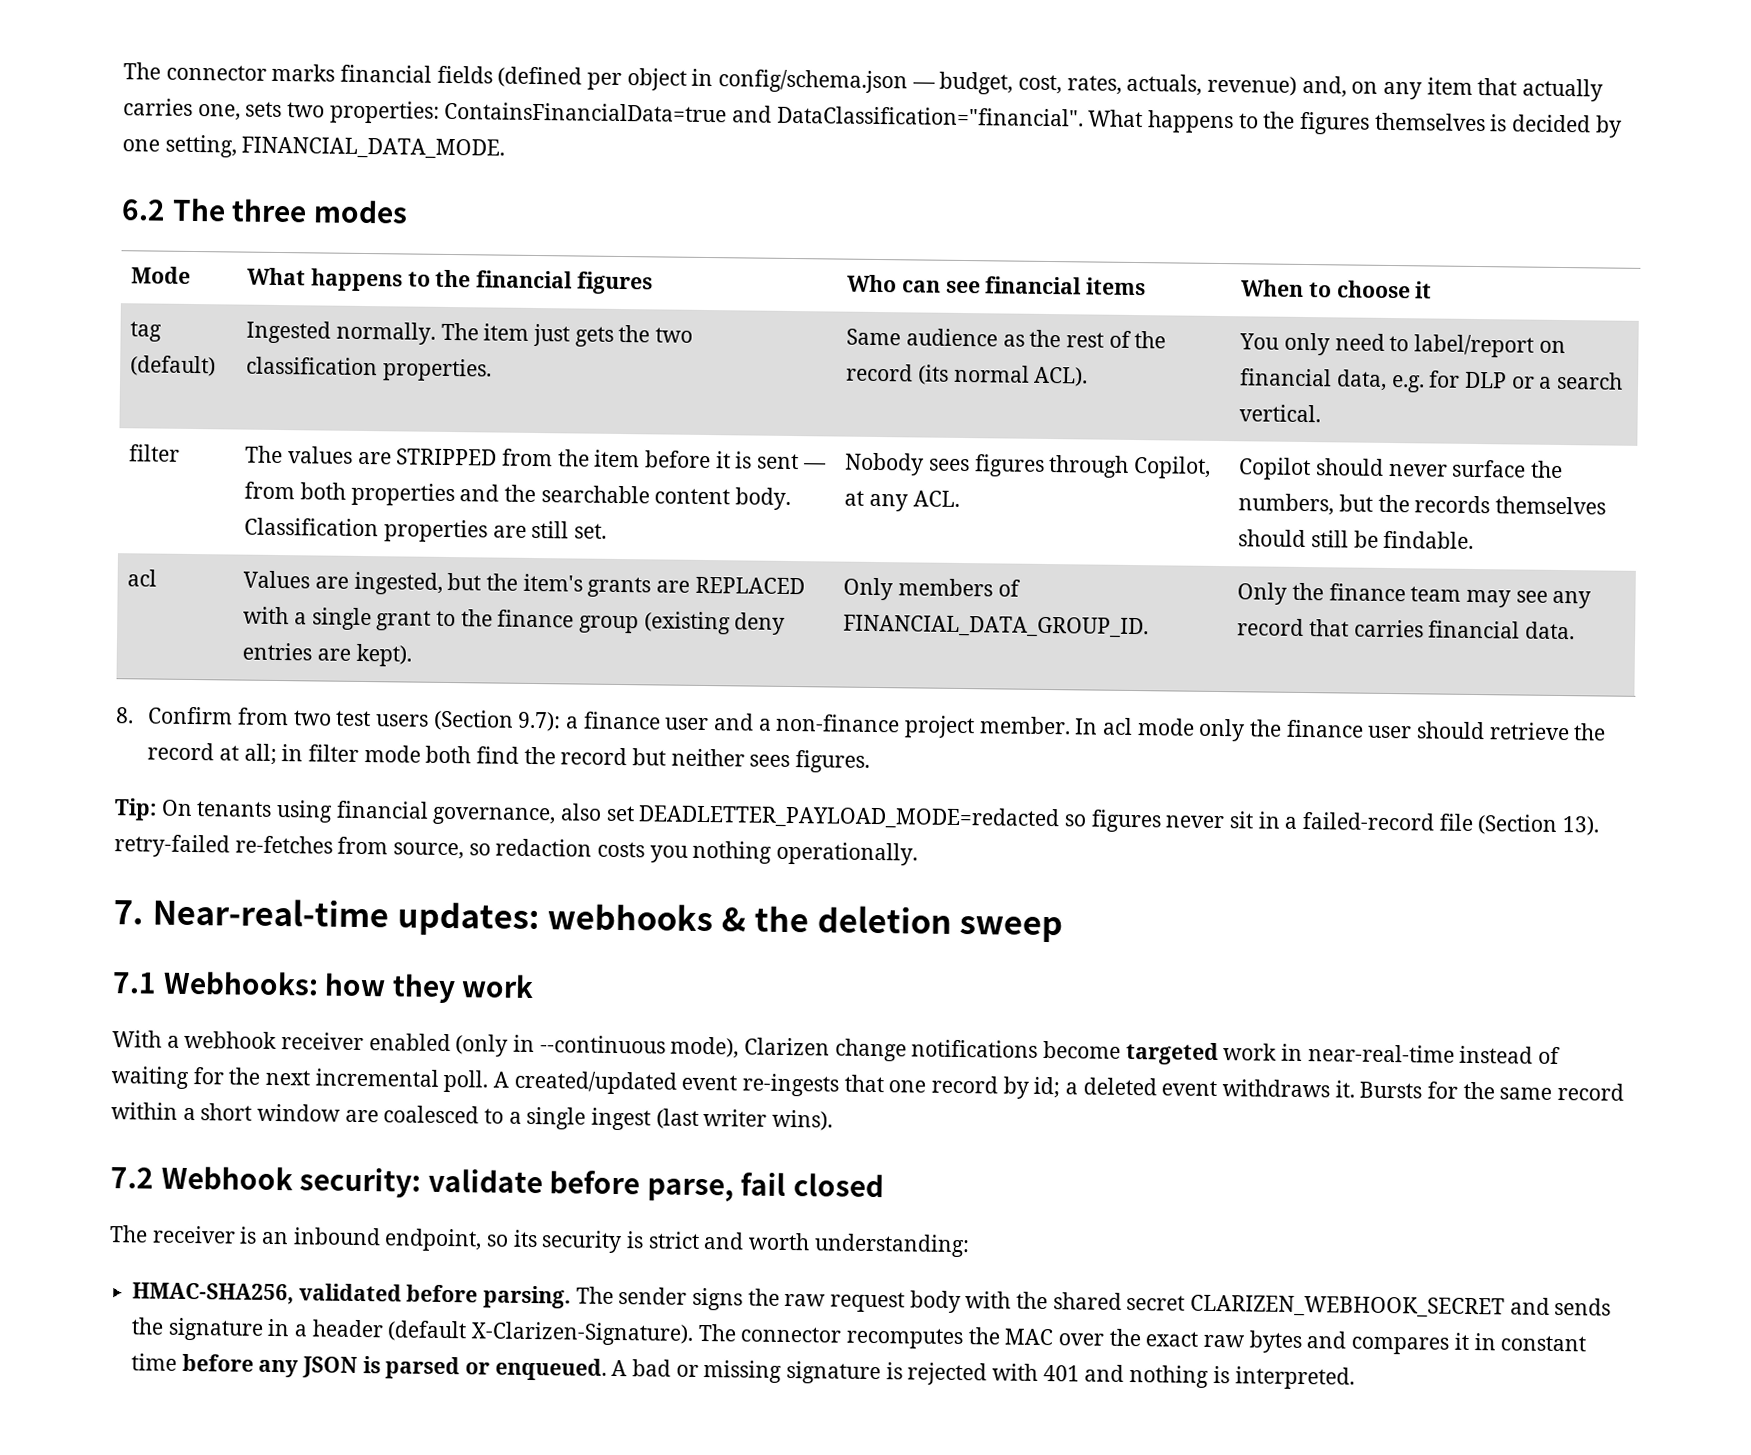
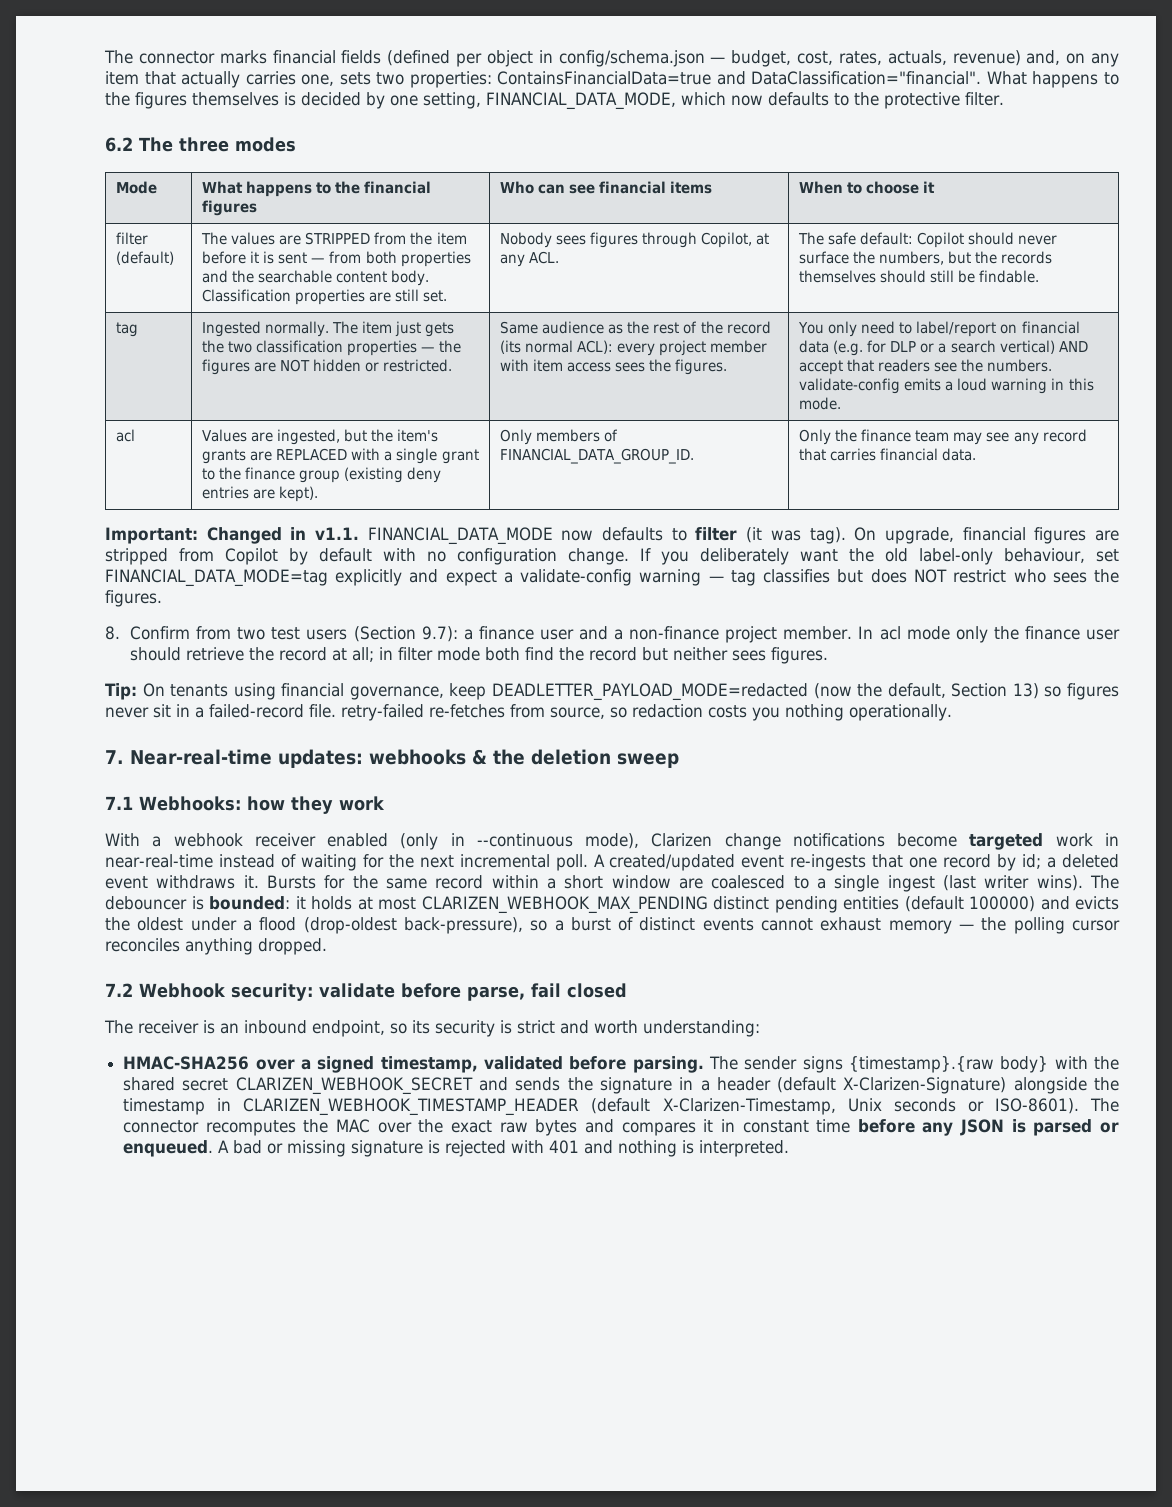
- What happens to the figures themselves is decided by one setting, FINANCIAL_DATA_MODE.
+ What happens to the figures themselves is decided by one setting, FINANCIAL_DATA_MODE, which now defaults to the protective filter.
- tag (default)
+ filter (default)
- Ingested normally. The item just gets the two classification properties. | Same audience as the rest of the record (its normal ACL). | You only need to label/report on financial data, e.g. for DLP or a search vertical.
- filter
- Copilot should never surface the numbers, but the records themselves should still be findable.
+ The safe default: Copilot should never surface the numbers, but the records themselves should still be findable.
+ tag | Ingested normally. The item just gets the two classification properties — the figures are NOT hidden or restricted. | Same audience as the rest of the record (its normal ACL): every project member with item access sees the figures. | You only need to label/report on financial data (e.g. for DLP or a search vertical) AND accept that readers see the numbers. validate-config emits a loud warning in this mode.
+ Important: Changed in v1.1. FINANCIAL_DATA_MODE now defaults to filter (it was tag). On upgrade, financial figures are stripped from Copilot by default with no configuration change. If you deliberately want the old label-only behaviour, set FINANCIAL_DATA_MODE=tag explicitly and expect a validate-config warning — tag classifies but does NOT restrict who sees the figures.
- Tip: On tenants using financial governance, also set DEADLETTER_PAYLOAD_MODE=redacted so figures never sit in a failed-record file (Section 13). retry-failed re-fetches from source, so redaction costs you nothing operationally.
+ Tip: On tenants using financial governance, keep DEADLETTER_PAYLOAD_MODE=redacted (now the default, Section 13) so figures never sit in a failed-record file. retry-failed re-fetches from source, so redaction costs you nothing operationally.
+ The debouncer is bounded: it holds at most CLARIZEN_WEBHOOK_MAX_PENDING distinct pending entities (default 100000) and evicts the oldest under a flood (drop-oldest back-pressure), so a burst of distinct events cannot exhaust memory — the polling cursor reconciles anything dropped.
- HMAC-SHA256, validated before parsing.
+ HMAC-SHA256 over a signed timestamp, validated before parsing.
- The sender signs the raw request body with the shared secret CLARIZEN_WEBHOOK_SECRET and sends the signature in a header (default X-Clarizen-Signature).
+ The sender signs {timestamp}.{raw body} with the shared secret CLARIZEN_WEBHOOK_SECRET and sends the signature in a header (default X-Clarizen-Signature) alongside the timestamp in CLARIZEN_WEBHOOK_TIMESTAMP_HEADER (default X-Clarizen-Timestamp, Unix seconds or ISO-8601).

